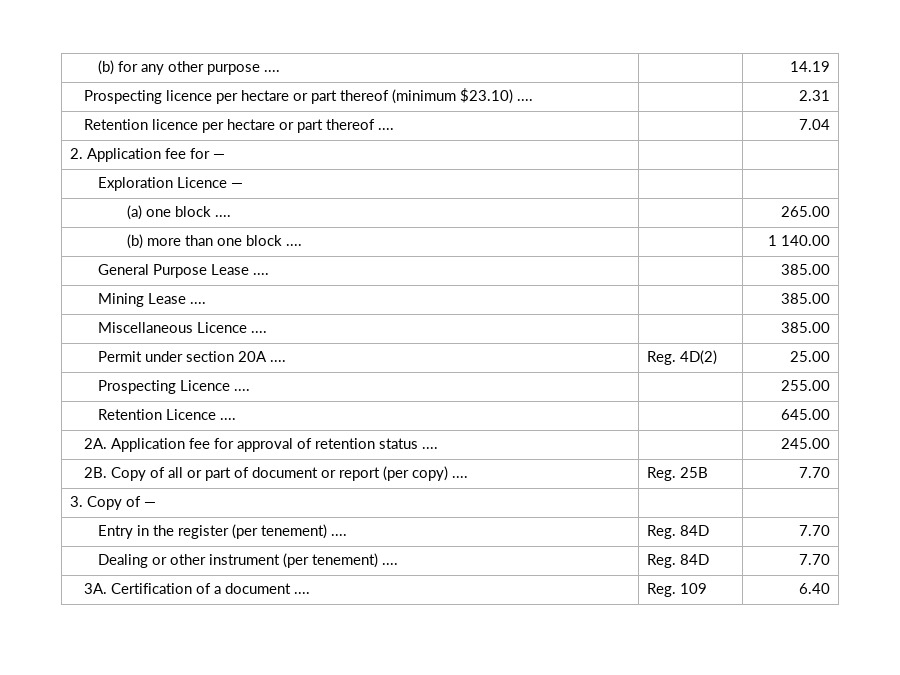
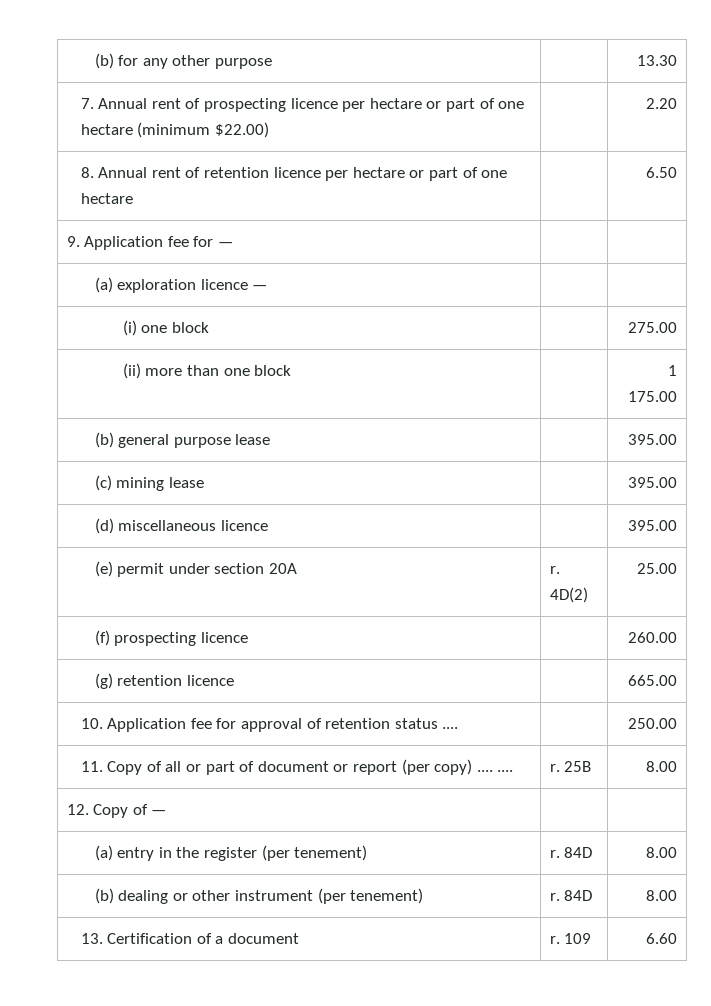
- (b) for any other purpose .... | | 14.19
- Prospecting licence per hectare or part thereof (minimum $23.10) .... | | 2.31
- Retention licence per hectare or part thereof .... | | 7.04
- 2. Application fee for — | |
+ (b) for any other purpose | | 13.30
+ 7. Annual rent of prospecting licence per hectare or part of one hectare (minimum $22.00) | | 2.20
+ 8. Annual rent of retention licence per hectare or part of one hectare | | 6.50
+ 9. Application fee for — | |
- Exploration Licence — | |
- (a) one block .... | | 265.00
- (b) more than one block .... | | 1 140.00
- General Purpose Lease .... | | 385.00
- Mining Lease .... | | 385.00
- Miscellaneous Licence .... | | 385.00
- Permit under section 20A .... | Reg. 4D(2) | 25.00
+ (a) exploration licence — | |
+ (i) one block | | 275.00
+ (ii) more than one block | | 1 175.00
+ (b) general purpose lease | | 395.00
+ (c) mining lease | | 395.00
+ (d) miscellaneous licence | | 395.00
+ (e) permit under section 20A | r. 4D(2) | 25.00
- Prospecting Licence .... | | 255.00
- Retention Licence .... | | 645.00
- 2A. Application fee for approval of retention status .... | | 245.00
- 2B. Copy of all or part of document or report (per copy) .... | Reg. 25B | 7.70
- 3. Copy of — | |
+ (f) prospecting licence | | 260.00
+ (g) retention licence | | 665.00
+ 10. Application fee for approval of retention status .... | | 250.00
+ 11. Copy of all or part of document or report (per copy) .... .... | r. 25B | 8.00
+ 12. Copy of — | |
- Entry in the register (per tenement) .... | Reg. 84D | 7.70
- Dealing or other instrument (per tenement) .... | Reg. 84D | 7.70
- 3A. Certification of a document .... | Reg. 109 | 6.40
+ (a) entry in the register (per tenement) | r. 84D | 8.00
+ (b) dealing or other instrument (per tenement) | r. 84D | 8.00
+ 13. Certification of a document | r. 109 | 6.60

